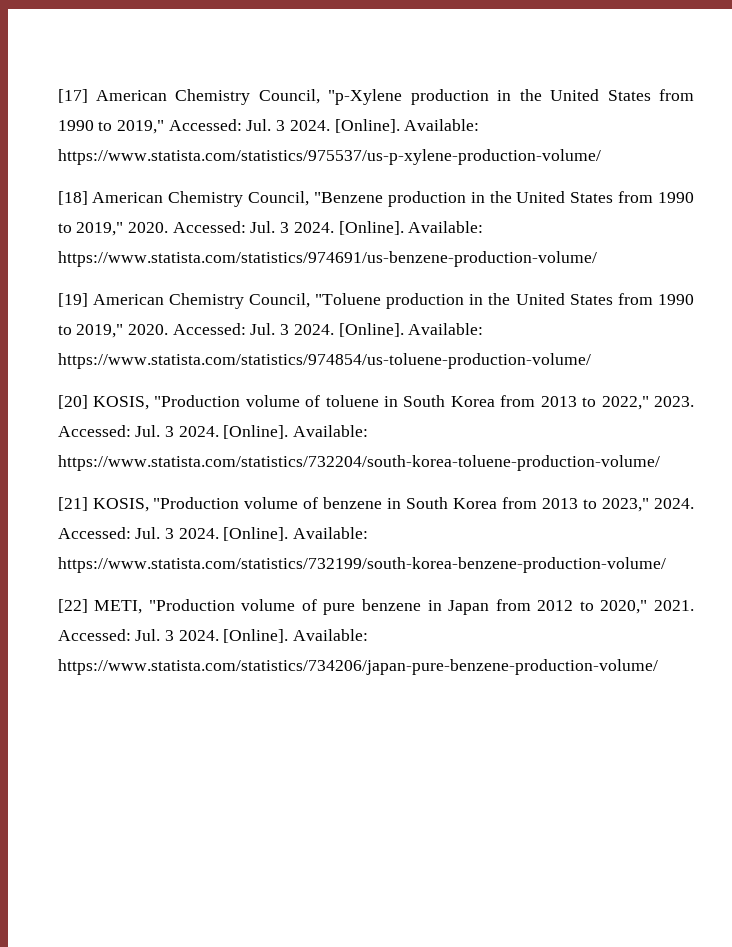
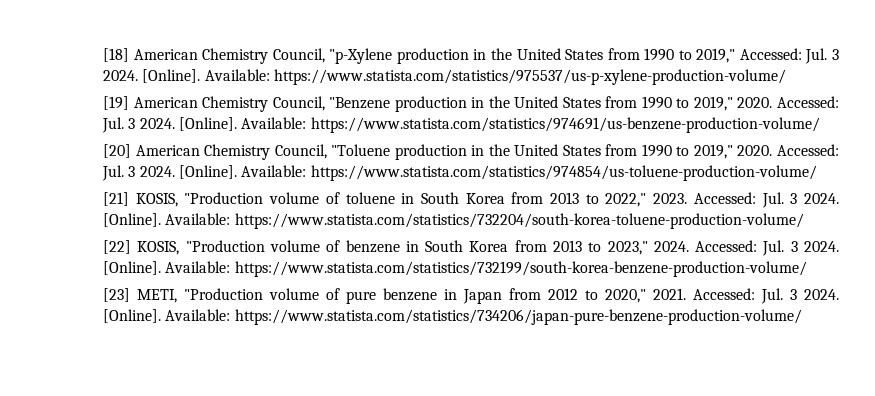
- [17] American Chemistry Council, "p-Xylene production in the United States from 1990 to 2019," Accessed: Jul. 3 2024.
+ [18] American Chemistry Council, "p-Xylene production in the United States from 1990 to 2019," Accessed: Jul. 3 2024.
- [18] American Chemistry Council, "Benzene production in the United States from 1990 to 2019," 2020.
+ [19] American Chemistry Council, "Benzene production in the United States from 1990 to 2019," 2020.
- [19] American Chemistry Council, "Toluene production in the United States from 1990 to 2019," 2020.
+ [20] American Chemistry Council, "Toluene production in the United States from 1990 to 2019," 2020.
- [20] KOSIS, "Production volume of toluene in South Korea from 2013 to 2022," 2023.
+ [21] KOSIS, "Production volume of toluene in South Korea from 2013 to 2022," 2023.
- [21] KOSIS, "Production volume of benzene in South Korea from 2013 to 2023," 2024.
+ [22] KOSIS, "Production volume of benzene in South Korea from 2013 to 2023," 2024.
- [22] METI, "Production volume of pure benzene in Japan from 2012 to 2020," 2021.
+ [23] METI, "Production volume of pure benzene in Japan from 2012 to 2020," 2021.

